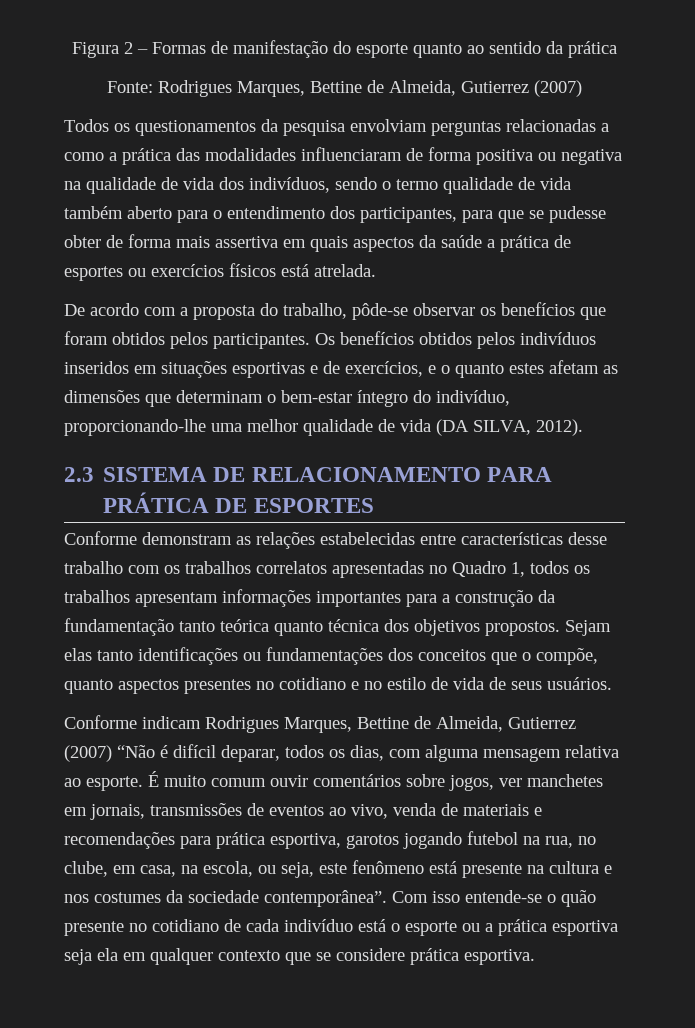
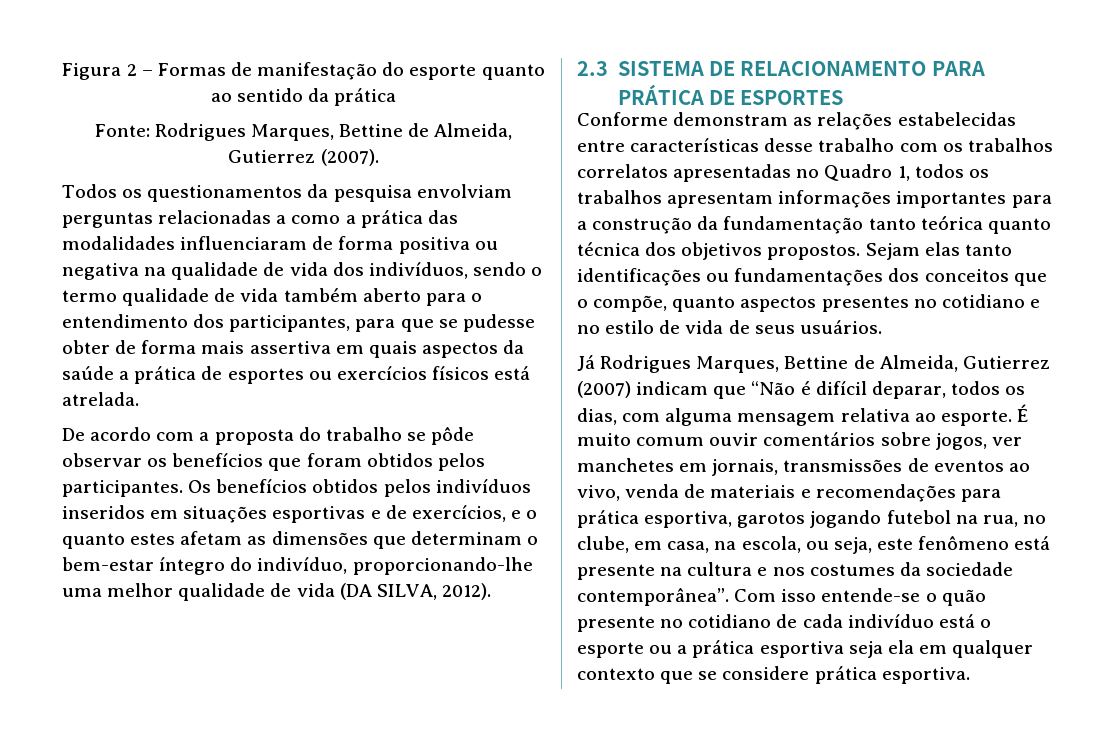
- Fonte: Rodrigues Marques, Bettine de Almeida, Gutierrez (2007)
+ Fonte: Rodrigues Marques, Bettine de Almeida, Gutierrez (2007).
- De acordo com a proposta do trabalho, pôde-se observar os benefícios que foram obtidos pelos participantes.
+ De acordo com a proposta do trabalho se pôde observar os benefícios que foram obtidos pelos participantes.
- Conforme indicam Rodrigues Marques, Bettine de Almeida, Gutierrez (2007) “Não é difícil deparar, todos os dias, com alguma mensagem relativa ao esporte.
+ Já Rodrigues Marques, Bettine de Almeida, Gutierrez (2007) indicam que “Não é difícil deparar, todos os dias, com alguma mensagem relativa ao esporte.

